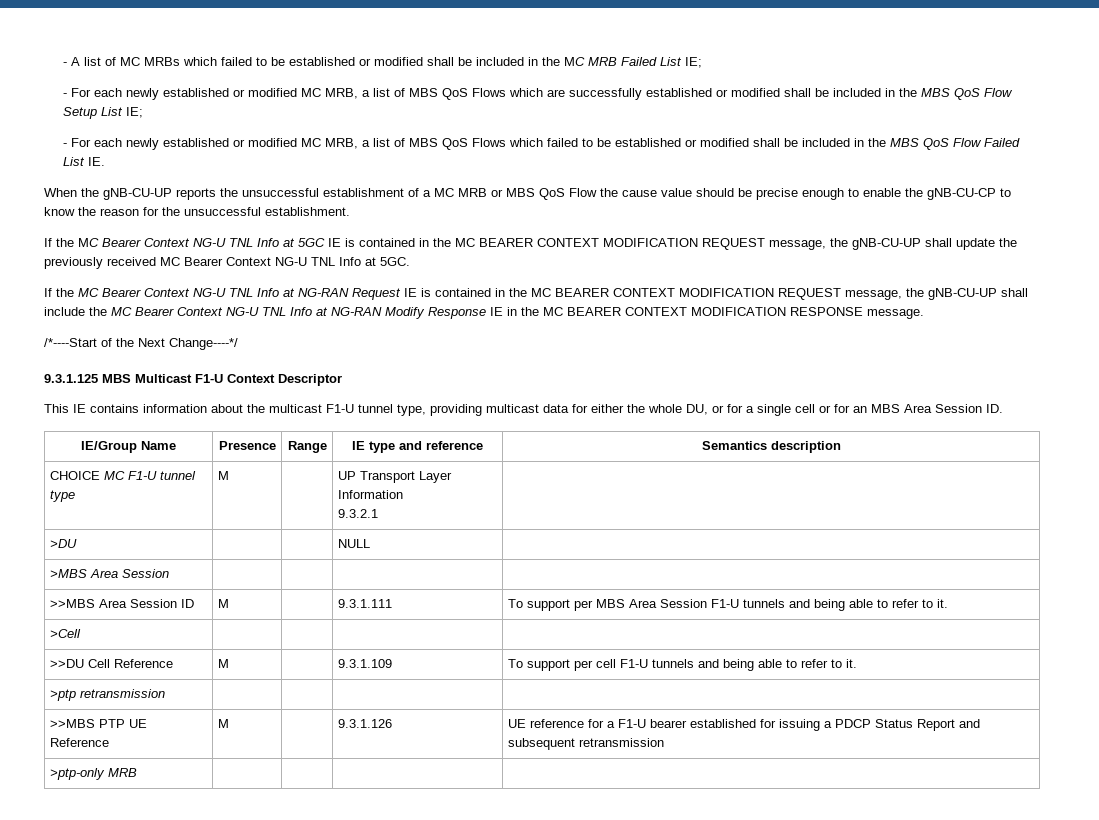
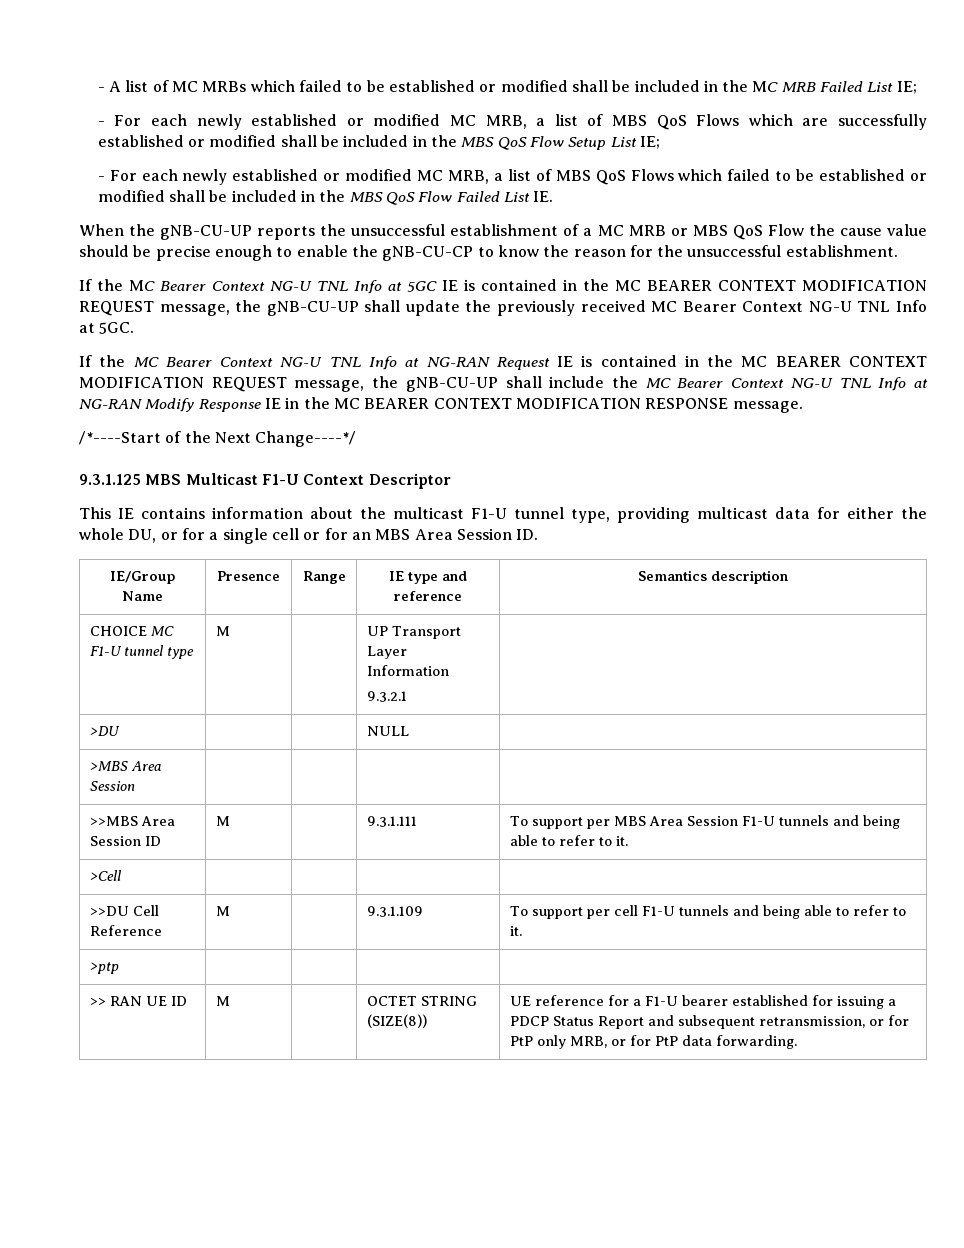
- >ptp retransmission | | | |
- >>MBS PTP UE Reference | M | | 9.3.1.126 | UE reference for a F1-U bearer established for issuing a PDCP Status Report and subsequent retransmission
- >ptp-only MRB | | | |
+ >ptp | | | |
+ >> RAN UE ID | M | | OCTET STRING (SIZE(8)) | UE reference for a F1-U bearer established for issuing a PDCP Status Report and subsequent retransmission, or for PtP only MRB, or for PtP data forwarding.

